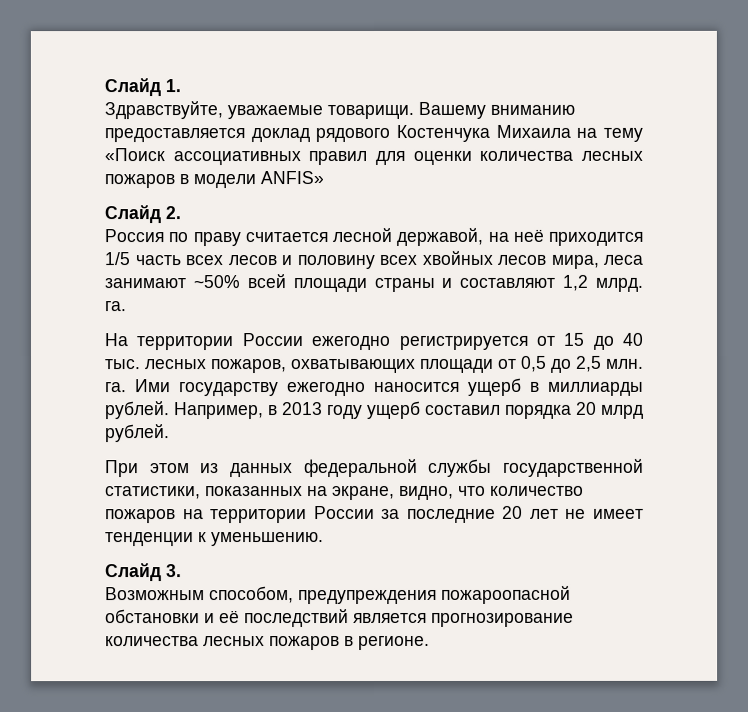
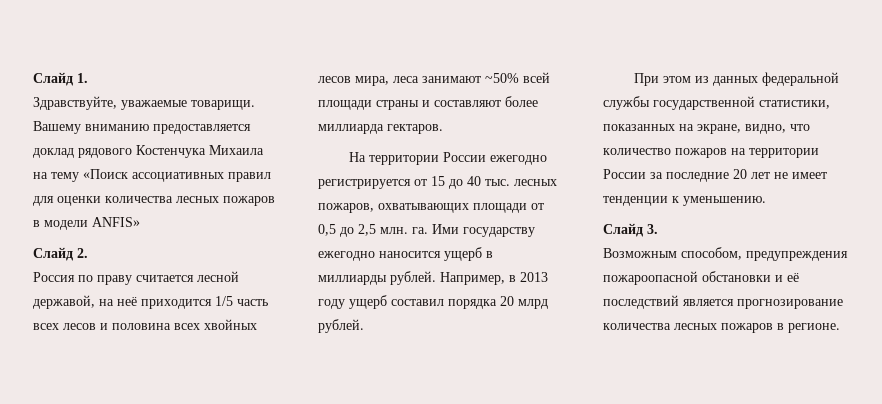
- Россия по праву считается лесной державой, на неё приходится 1/5 часть всех лесов и половину всех хвойных лесов мира, леса занимают ~50% всей площади страны и составляют 1,2 млрд. га.
+ Россия по праву считается лесной державой, на неё приходится 1/5 часть всех лесов и половина всех хвойных лесов мира, леса занимают ~50% всей площади страны и составляют более миллиарда гектаров.

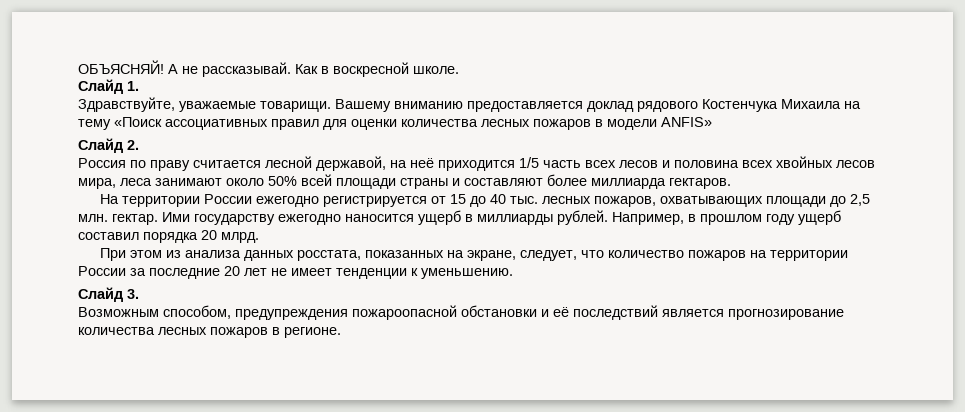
+ ОБЪЯСНЯЙ! А не рассказывай. Как в воскресной школе.
- Россия по праву считается лесной державой, на неё приходится 1/5 часть всех лесов и половина всех хвойных лесов мира, леса занимают ~50% всей площади страны и составляют более миллиарда гектаров.
+ Россия по праву считается лесной державой, на неё приходится 1/5 часть всех лесов и половина всех хвойных лесов мира, леса занимают около 50% всей площади страны и составляют более миллиарда гектаров.
- На территории России ежегодно регистрируется от 15 до 40 тыс. лесных пожаров, охватывающих площади от 0,5 до 2,5 млн. га.
+ На территории России ежегодно регистрируется от 15 до 40 тыс. лесных пожаров, охватывающих площади до 2,5 млн. гектар.
- Например, в 2013 году ущерб составил порядка 20 млрд рублей.
+ Например, в прошлом году ущерб составил порядка 20 млрд.
- При этом из данных федеральной службы государственной статистики, показанных на экране, видно, что количество пожаров на территории России за последние 20 лет не имеет тенденции к уменьшению.
+ При этом из анализа данных росстата, показанных на экране, следует, что количество пожаров на территории России за последние 20 лет не имеет тенденции к уменьшению.

